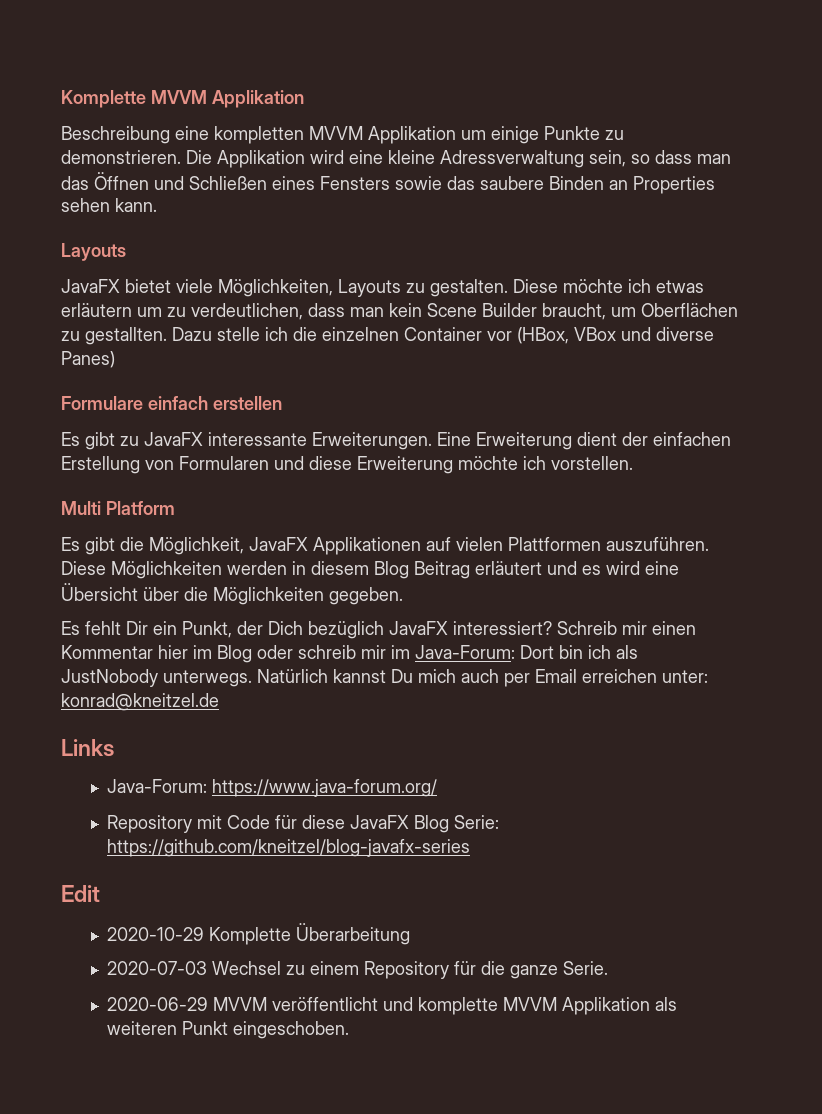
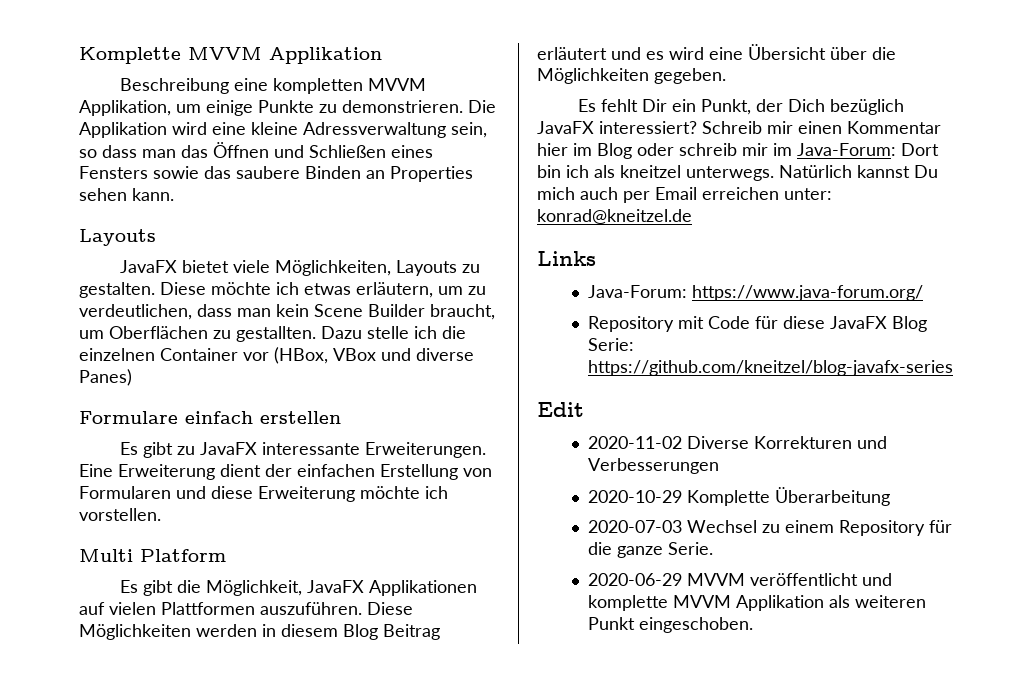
- Beschreibung eine kompletten MVVM Applikation um einige Punkte zu demonstrieren.
+ Beschreibung eine kompletten MVVM Applikation, um einige Punkte zu demonstrieren.
- Diese möchte ich etwas erläutern um zu verdeutlichen, dass man kein Scene Builder braucht, um Oberflächen zu gestallten.
+ Diese möchte ich etwas erläutern, um zu verdeutlichen, dass man kein Scene Builder braucht, um Oberflächen zu gestallten.
- Schreib mir einen Kommentar hier im Blog oder schreib mir im Java-Forum: Dort bin ich als JustNobody unterwegs.
+ Schreib mir einen Kommentar hier im Blog oder schreib mir im Java-Forum: Dort bin ich als kneitzel unterwegs.
+ 2020-11-02 Diverse Korrekturen und Verbesserungen

